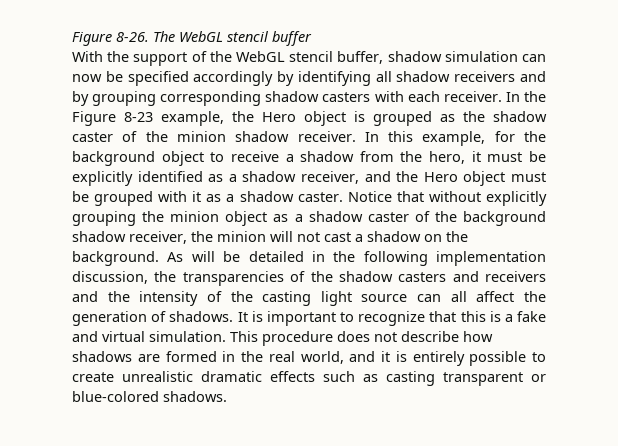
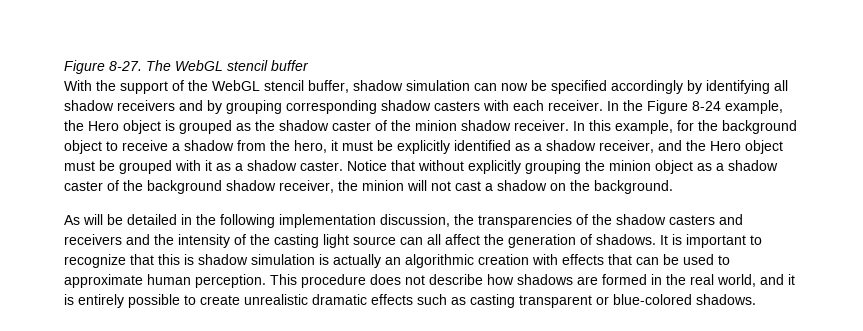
- Figure 8-26.
+ Figure 8-27.
- In the Figure 8-23 example, the Hero object is grouped as the shadow caster of the minion shadow receiver.
+ In the Figure 8-24 example, the Hero object is grouped as the shadow caster of the minion shadow receiver.
- Notice that without explicitly grouping the minion object as a shadow caster of the background shadow receiver, the minion will not cast a shadow on the background. As will be detailed in the following implementation discussion, the transparencies of the shadow casters and receivers and the intensity of the casting light source can all affect the generation of shadows.
+ Notice that without explicitly grouping the minion object as a shadow caster of the background shadow receiver, the minion will not cast a shadow on the background.
+ As will be detailed in the following implementation discussion, the transparencies of the shadow casters and receivers and the intensity of the casting light source can all affect the generation of shadows.
- It is important to recognize that this is a fake and virtual simulation.
+ It is important to recognize that this is shadow simulation is actually an algorithmic creation with effects that can be used to approximate human perception.

